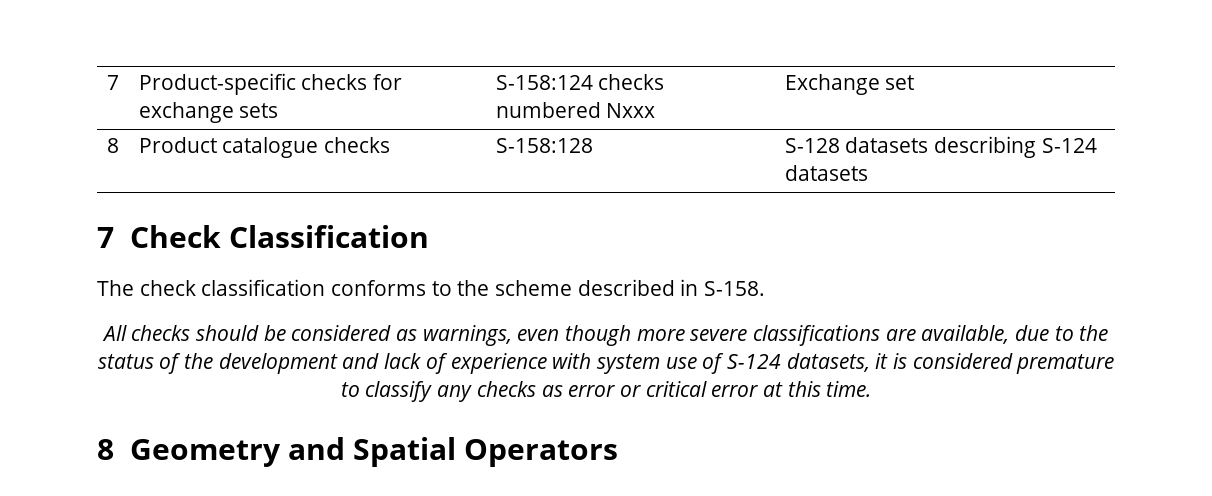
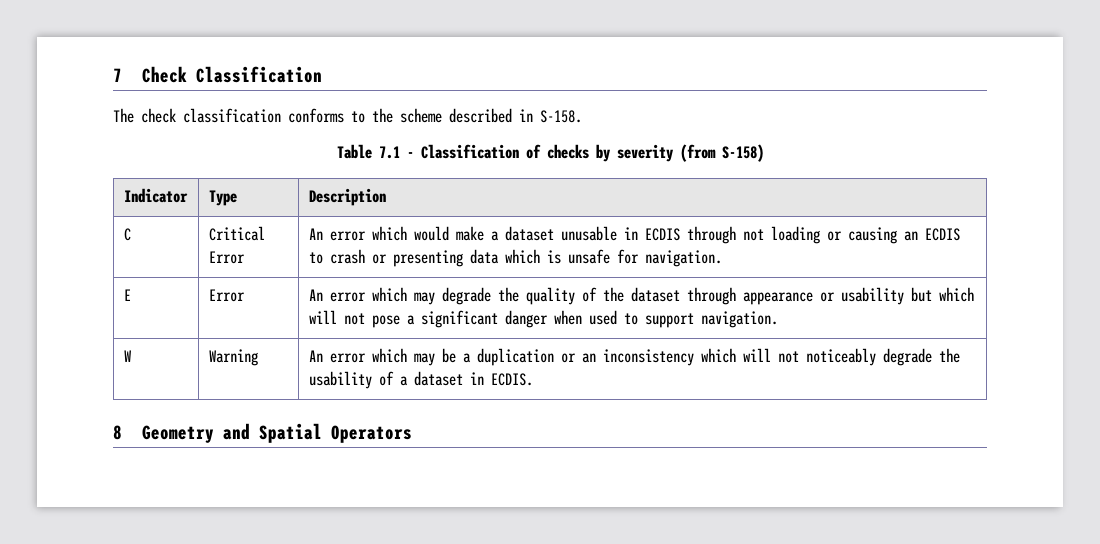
- 7 | Product-specific checks for exchange sets | S-158:124 checks numbered Nxxx | Exchange set
- 8 | Product catalogue checks | S-158:128 | S-128 datasets describing S-124 datasets
- All checks should be considered as warnings, even though more severe classifications are available, due to the status of the development and lack of experience with system use of S-124 datasets, it is considered premature to classify any checks as error or critical error at this time.
+ Table 7.1 - Classification of checks by severity (from S-158)
+ Indicator | Type | Description
+ C | Critical Error | An error which would make a dataset unusable in ECDIS through not loading or causing an ECDIS to crash or presenting data which is unsafe for navigation.
+ E | Error | An error which may degrade the quality of the dataset through appearance or usability but which will not pose a significant danger when used to support navigation.
+ W | Warning | An error which may be a duplication or an inconsistency which will not noticeably degrade the usability of a dataset in ECDIS.

